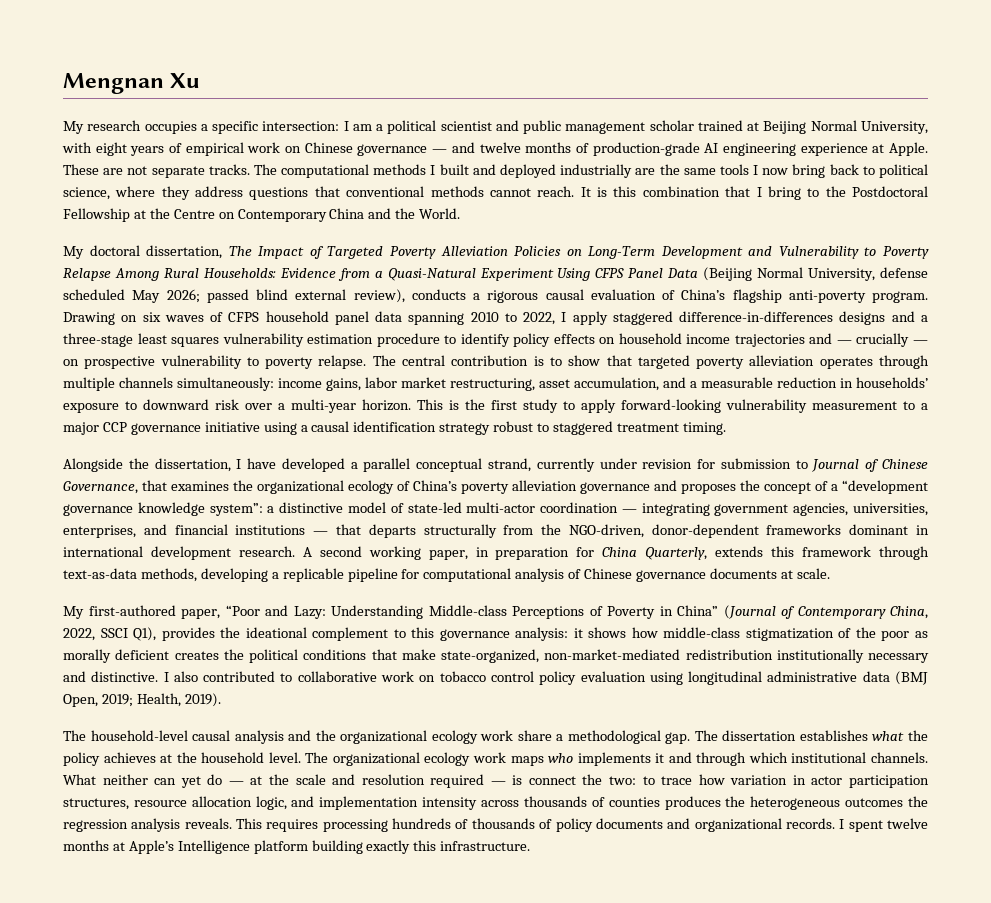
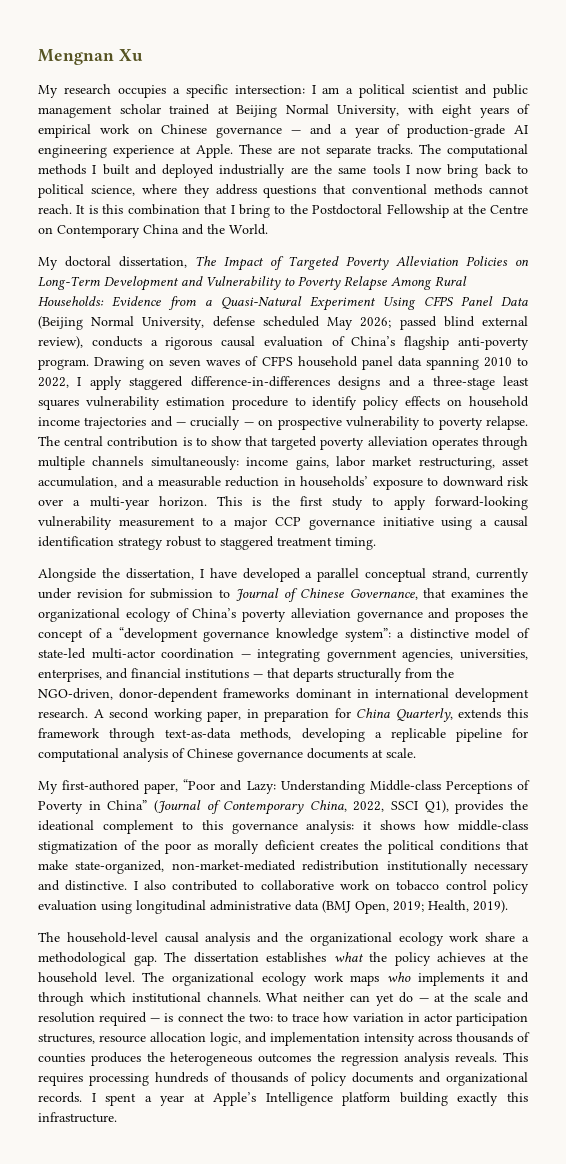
- My research occupies a specific intersection: I am a political scientist and public management scholar trained at Beijing Normal University, with eight years of empirical work on Chinese governance — and twelve months of production-grade AI engineering experience at Apple.
+ My research occupies a specific intersection: I am a political scientist and public management scholar trained at Beijing Normal University, with eight years of empirical work on Chinese governance — and a year of production-grade AI engineering experience at Apple.
- Drawing on six waves of CFPS household panel data spanning 2010 to 2022, I apply staggered difference-in-differences designs and a three-stage least squares vulnerability estimation procedure to identify policy effects on household income trajectories and — crucially — on prospective vulnerability to poverty relapse.
+ Drawing on seven waves of CFPS household panel data spanning 2010 to 2022, I apply staggered difference-in-differences designs and a three-stage least squares vulnerability estimation procedure to identify policy effects on household income trajectories and — crucially — on prospective vulnerability to poverty relapse.
- I spent twelve months at Apple’s Intelligence platform building exactly this infrastructure.
+ I spent a year at Apple’s Intelligence platform building exactly this infrastructure.

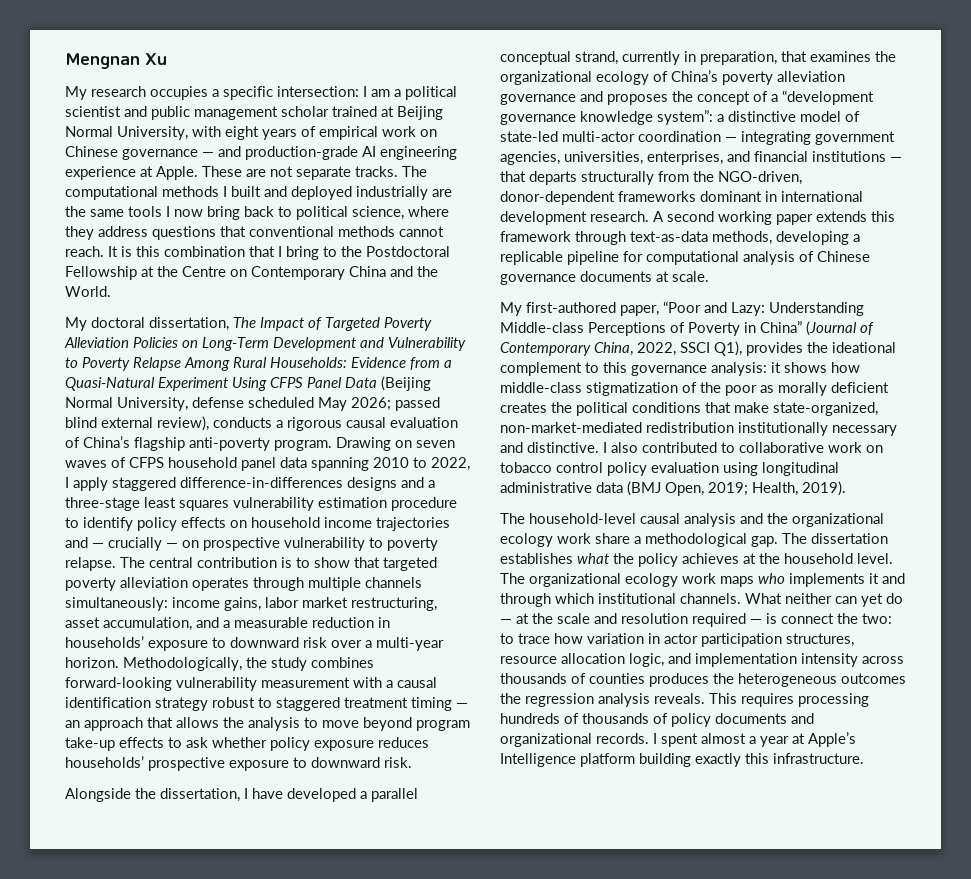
- My research occupies a specific intersection: I am a political scientist and public management scholar trained at Beijing Normal University, with eight years of empirical work on Chinese governance — and a year of production-grade AI engineering experience at Apple.
+ My research occupies a specific intersection: I am a political scientist and public management scholar trained at Beijing Normal University, with eight years of empirical work on Chinese governance — and production-grade AI engineering experience at Apple.
- This is the first study to apply forward-looking vulnerability measurement to a major CCP governance initiative using a causal identification strategy robust to staggered treatment timing.
+ Methodologically, the study combines forward-looking vulnerability measurement with a causal identification strategy robust to staggered treatment timing — an approach that allows the analysis to move beyond program take-up effects to ask whether policy exposure reduces households’ prospective exposure to downward risk.
- Alongside the dissertation, I have developed a parallel conceptual strand, currently under revision for submission to Journal of Chinese Governance, that examines the organizational ecology of China’s poverty alleviation governance and proposes the concept of a “development governance knowledge system”:
+ Alongside the dissertation, I have developed a parallel conceptual strand, currently in preparation, that examines the organizational ecology of China’s poverty alleviation governance and proposes the concept of a “development governance knowledge system”:
- A second working paper, in preparation for China Quarterly, extends this framework through text-as-data methods, developing a replicable pipeline for computational analysis of Chinese governance documents at scale.
+ A second working paper extends this framework through text-as-data methods, developing a replicable pipeline for computational analysis of Chinese governance documents at scale.
- I spent a year at Apple’s Intelligence platform building exactly this infrastructure.
+ I spent almost a year at Apple’s Intelligence platform building exactly this infrastructure.

